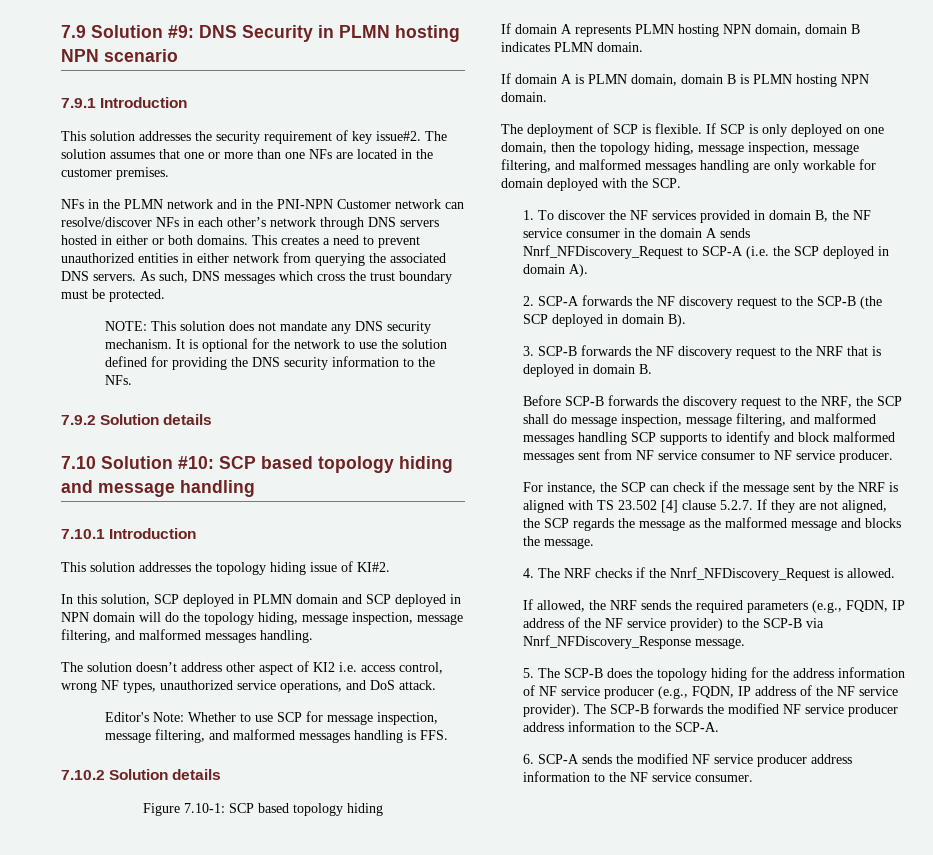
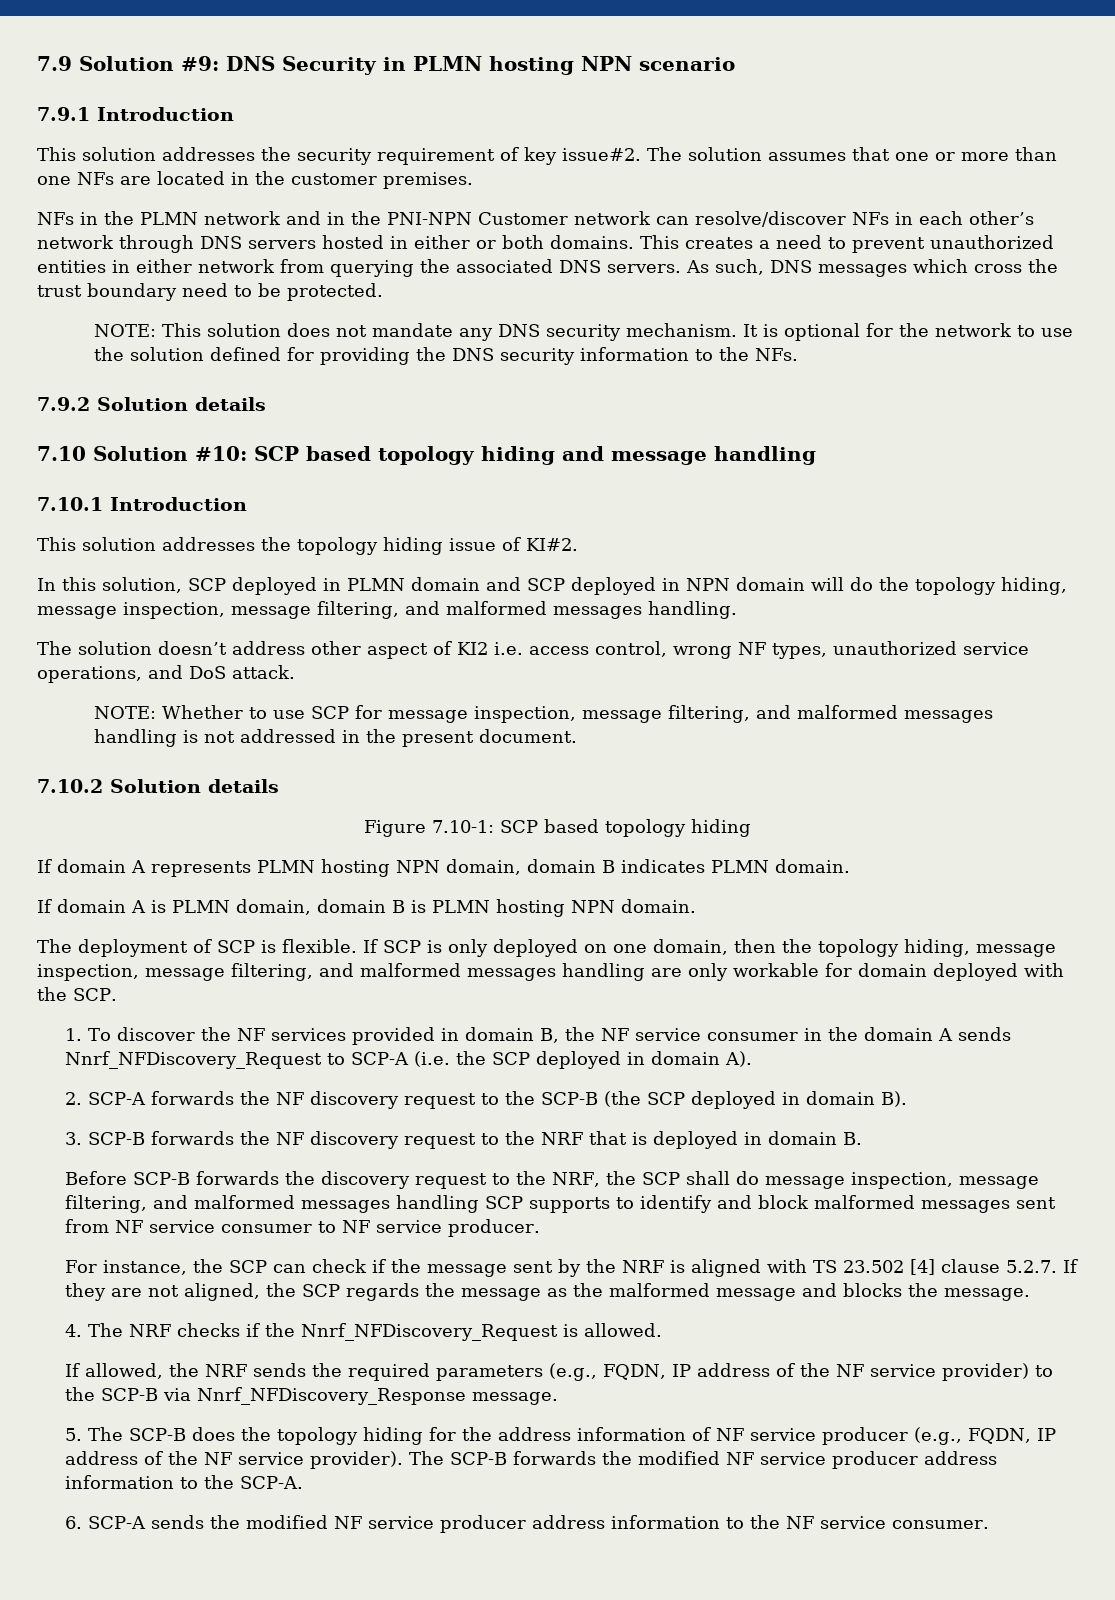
- As such, DNS messages which cross the trust boundary must be protected.
+ As such, DNS messages which cross the trust boundary need to be protected.
- Editor's Note: Whether to use SCP for message inspection, message filtering, and malformed messages handling is FFS.
+ NOTE: Whether to use SCP for message inspection, message filtering, and malformed messages handling is not addressed in the present document.

